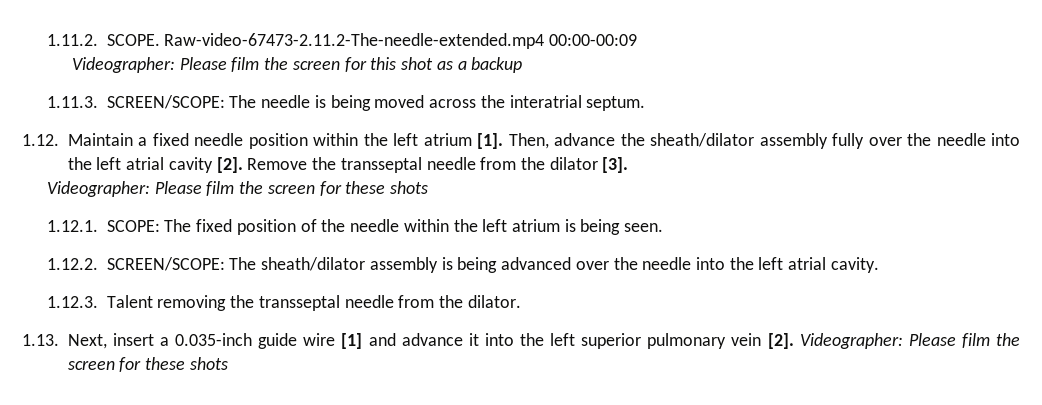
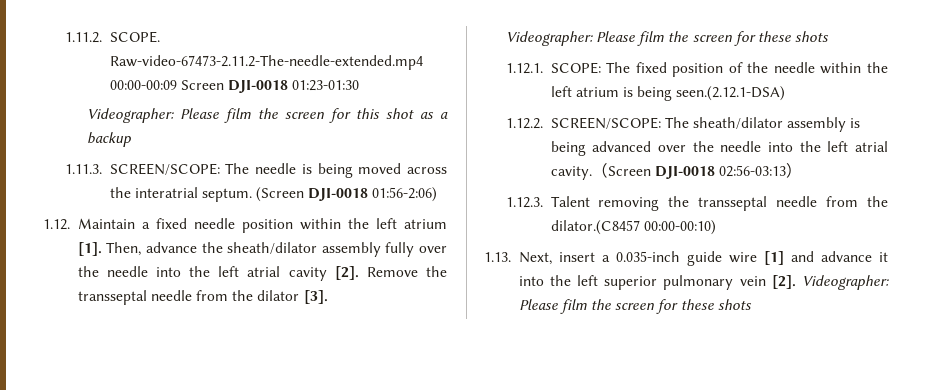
- Raw-video-67473-2.11.2-The-needle-extended.mp4 00:00-00:09
+ Raw-video-67473-2.11.2-The-needle-extended.mp4 00:00-00:09 Screen DJI-0018 01:23-01:30
+ (Screen DJI-0018 01:56-2:06)
- 1.12.1. SCOPE: The fixed position of the needle within the left atrium is being seen.
+ 1.12.1. SCOPE: The fixed position of the needle within the left atrium is being seen.(2.12.1-DSA)
+ （Screen DJI-0018 02:56-03:13）
- 1.12.3. Talent removing the transseptal needle from the dilator.
+ 1.12.3. Talent removing the transseptal needle from the dilator.(C8457 00:00-00:10)

